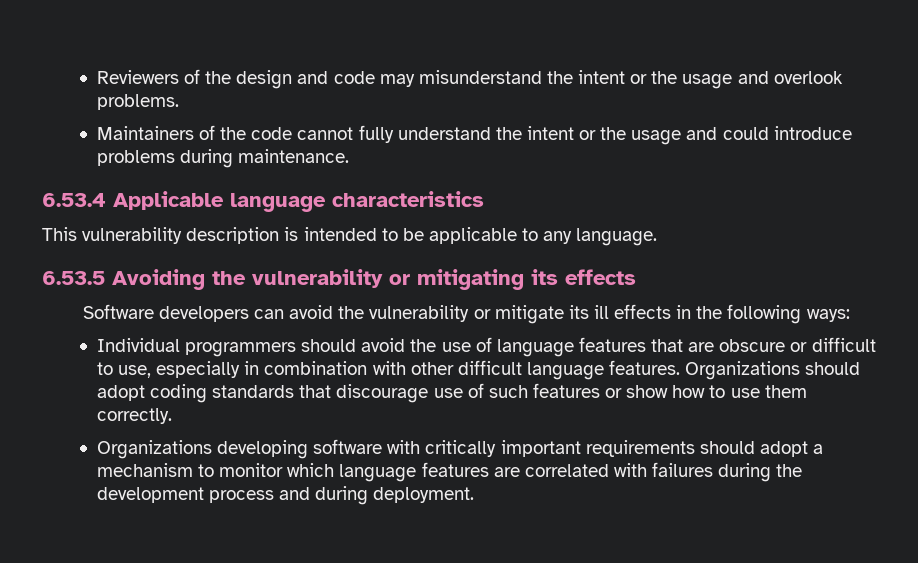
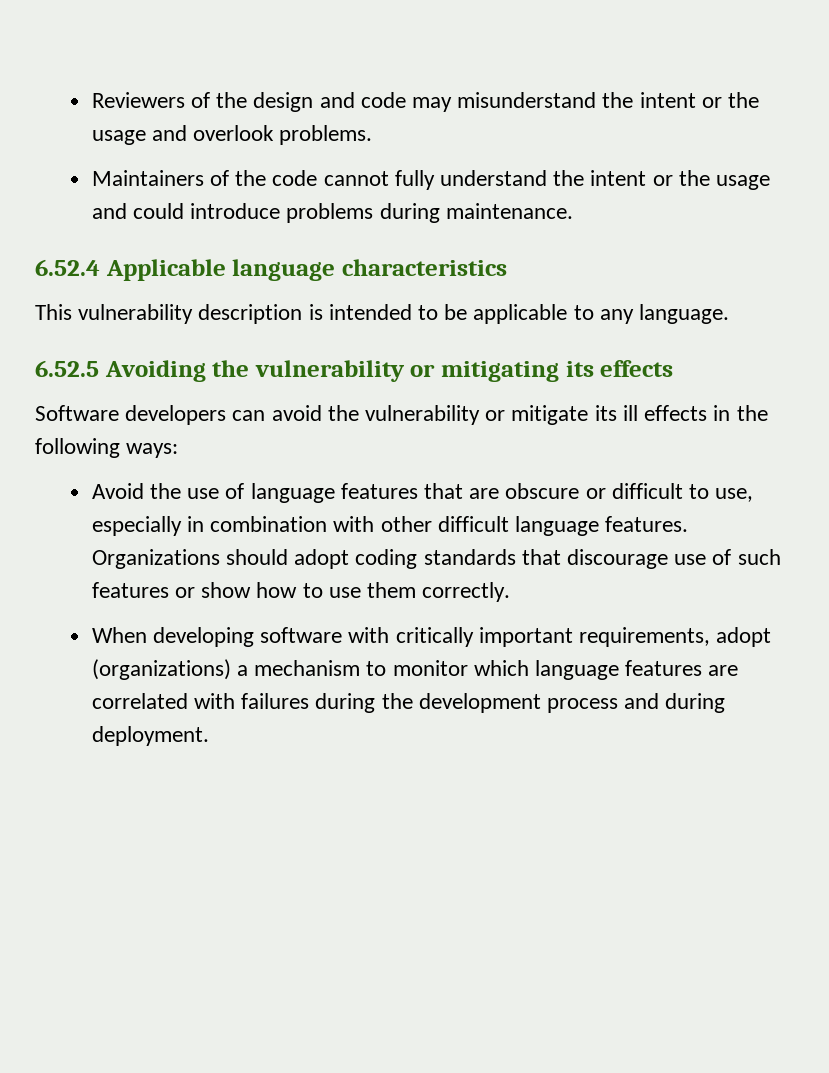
- 6.53.4 Applicable language characteristics
+ 6.52.4 Applicable language characteristics
- 6.53.5 Avoiding the vulnerability or mitigating its effects
+ 6.52.5 Avoiding the vulnerability or mitigating its effects
- Individual programmers should avoid the use of language features that are obscure or difficult to use, especially in combination with other difficult language features.
+ Avoid the use of language features that are obscure or difficult to use, especially in combination with other difficult language features.
- Organizations developing software with critically important requirements should adopt a mechanism to monitor which language features are correlated with failures during the development process and during deployment.
+ When developing software with critically important requirements, adopt (organizations) a mechanism to monitor which language features are correlated with failures during the development process and during deployment.

